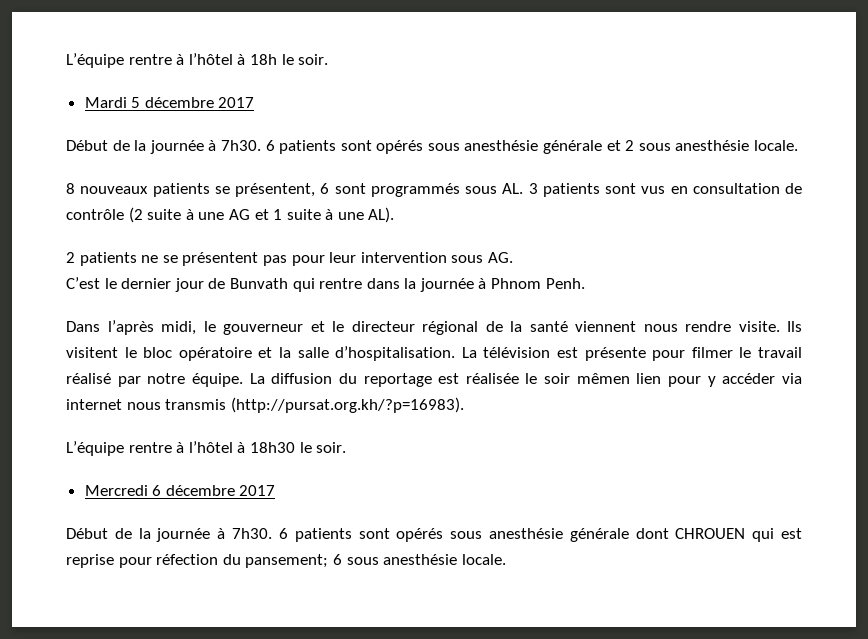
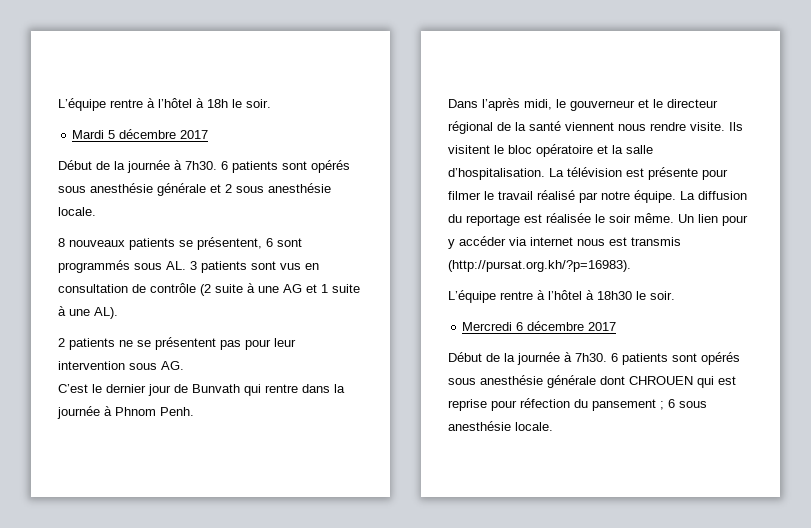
- La diffusion du reportage est réalisée le soir mêmen lien pour y accéder via internet nous transmis (http://pursat.org.kh/?p=16983).
+ La diffusion du reportage est réalisée le soir même. Un lien pour y accéder via internet nous est transmis (http://pursat.org.kh/?p=16983).
- 6 patients sont opérés sous anesthésie générale dont CHROUEN qui est reprise pour réfection du pansement; 6 sous anesthésie locale.
+ 6 patients sont opérés sous anesthésie générale dont CHROUEN qui est reprise pour réfection du pansement ; 6 sous anesthésie locale.

